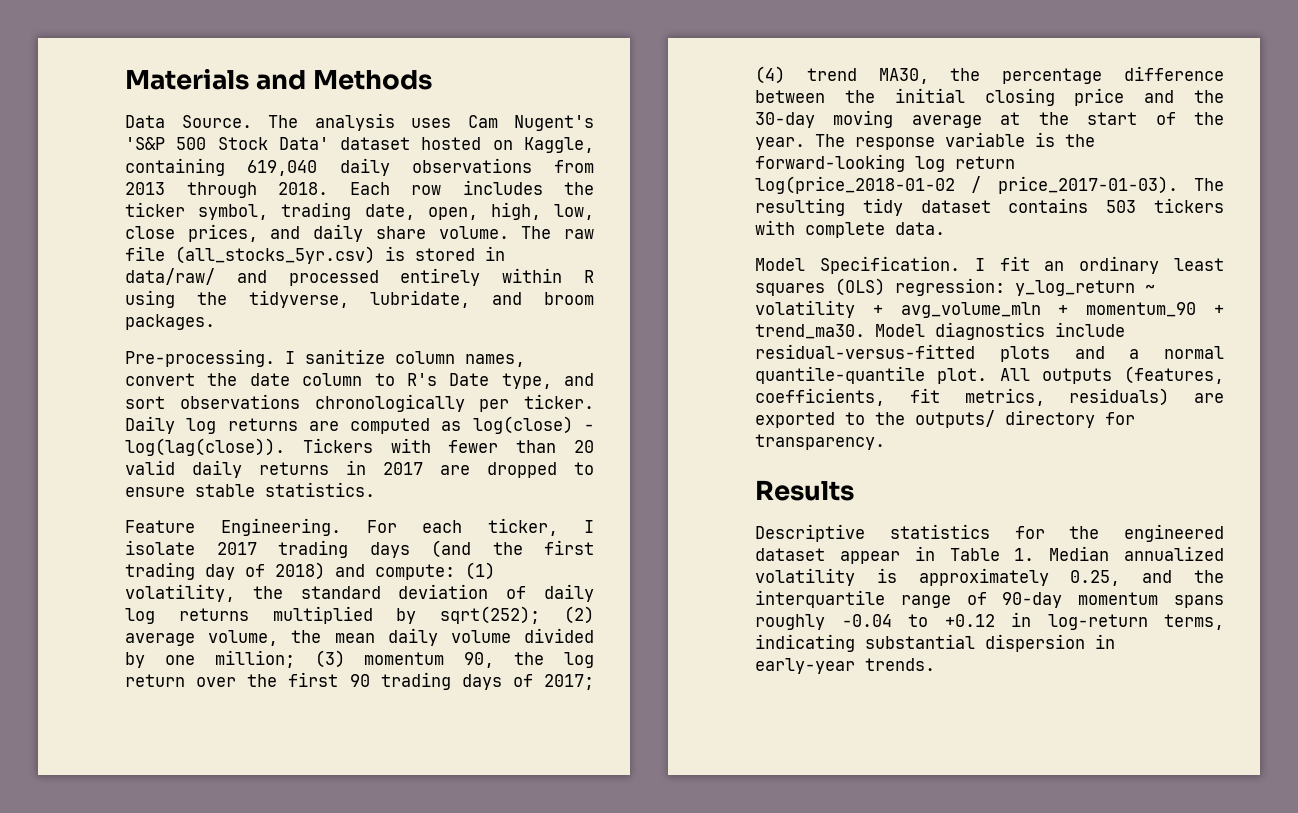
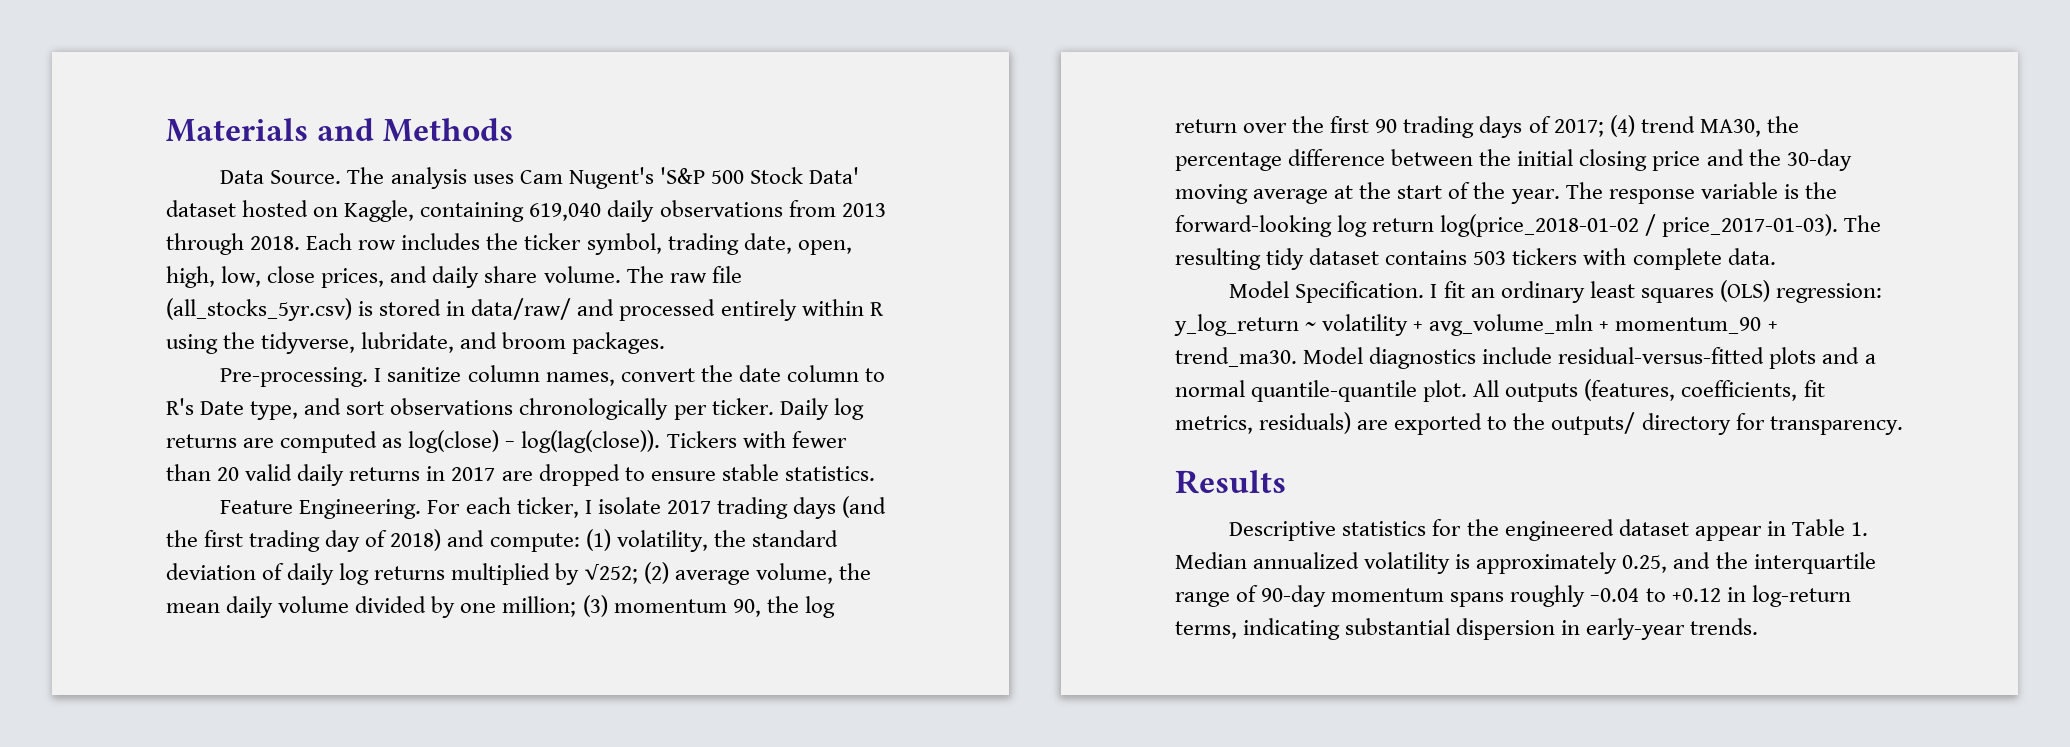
- (1) volatility, the standard deviation of daily log returns multiplied by sqrt(252);
+ (1) volatility, the standard deviation of daily log returns multiplied by √252;

